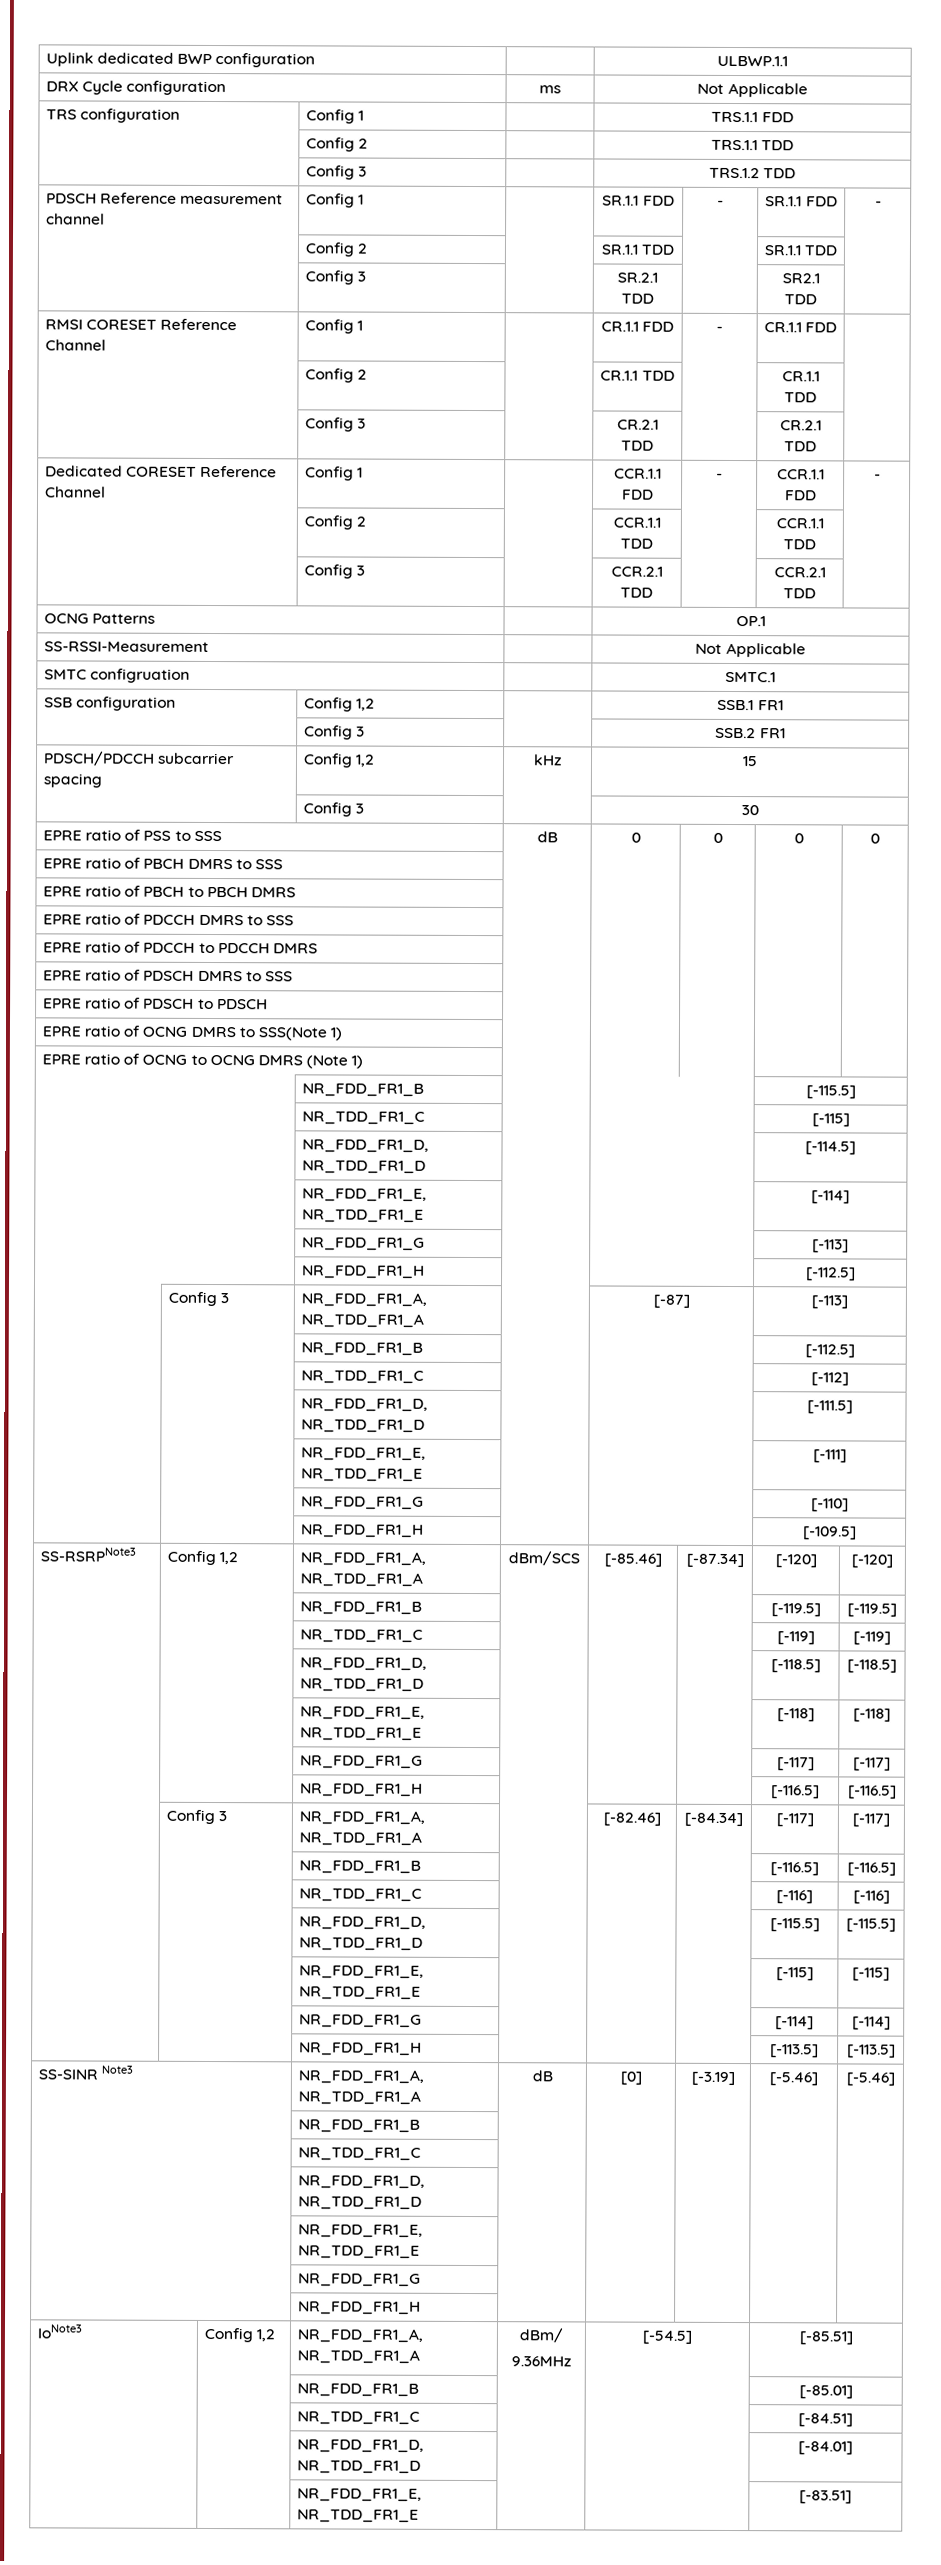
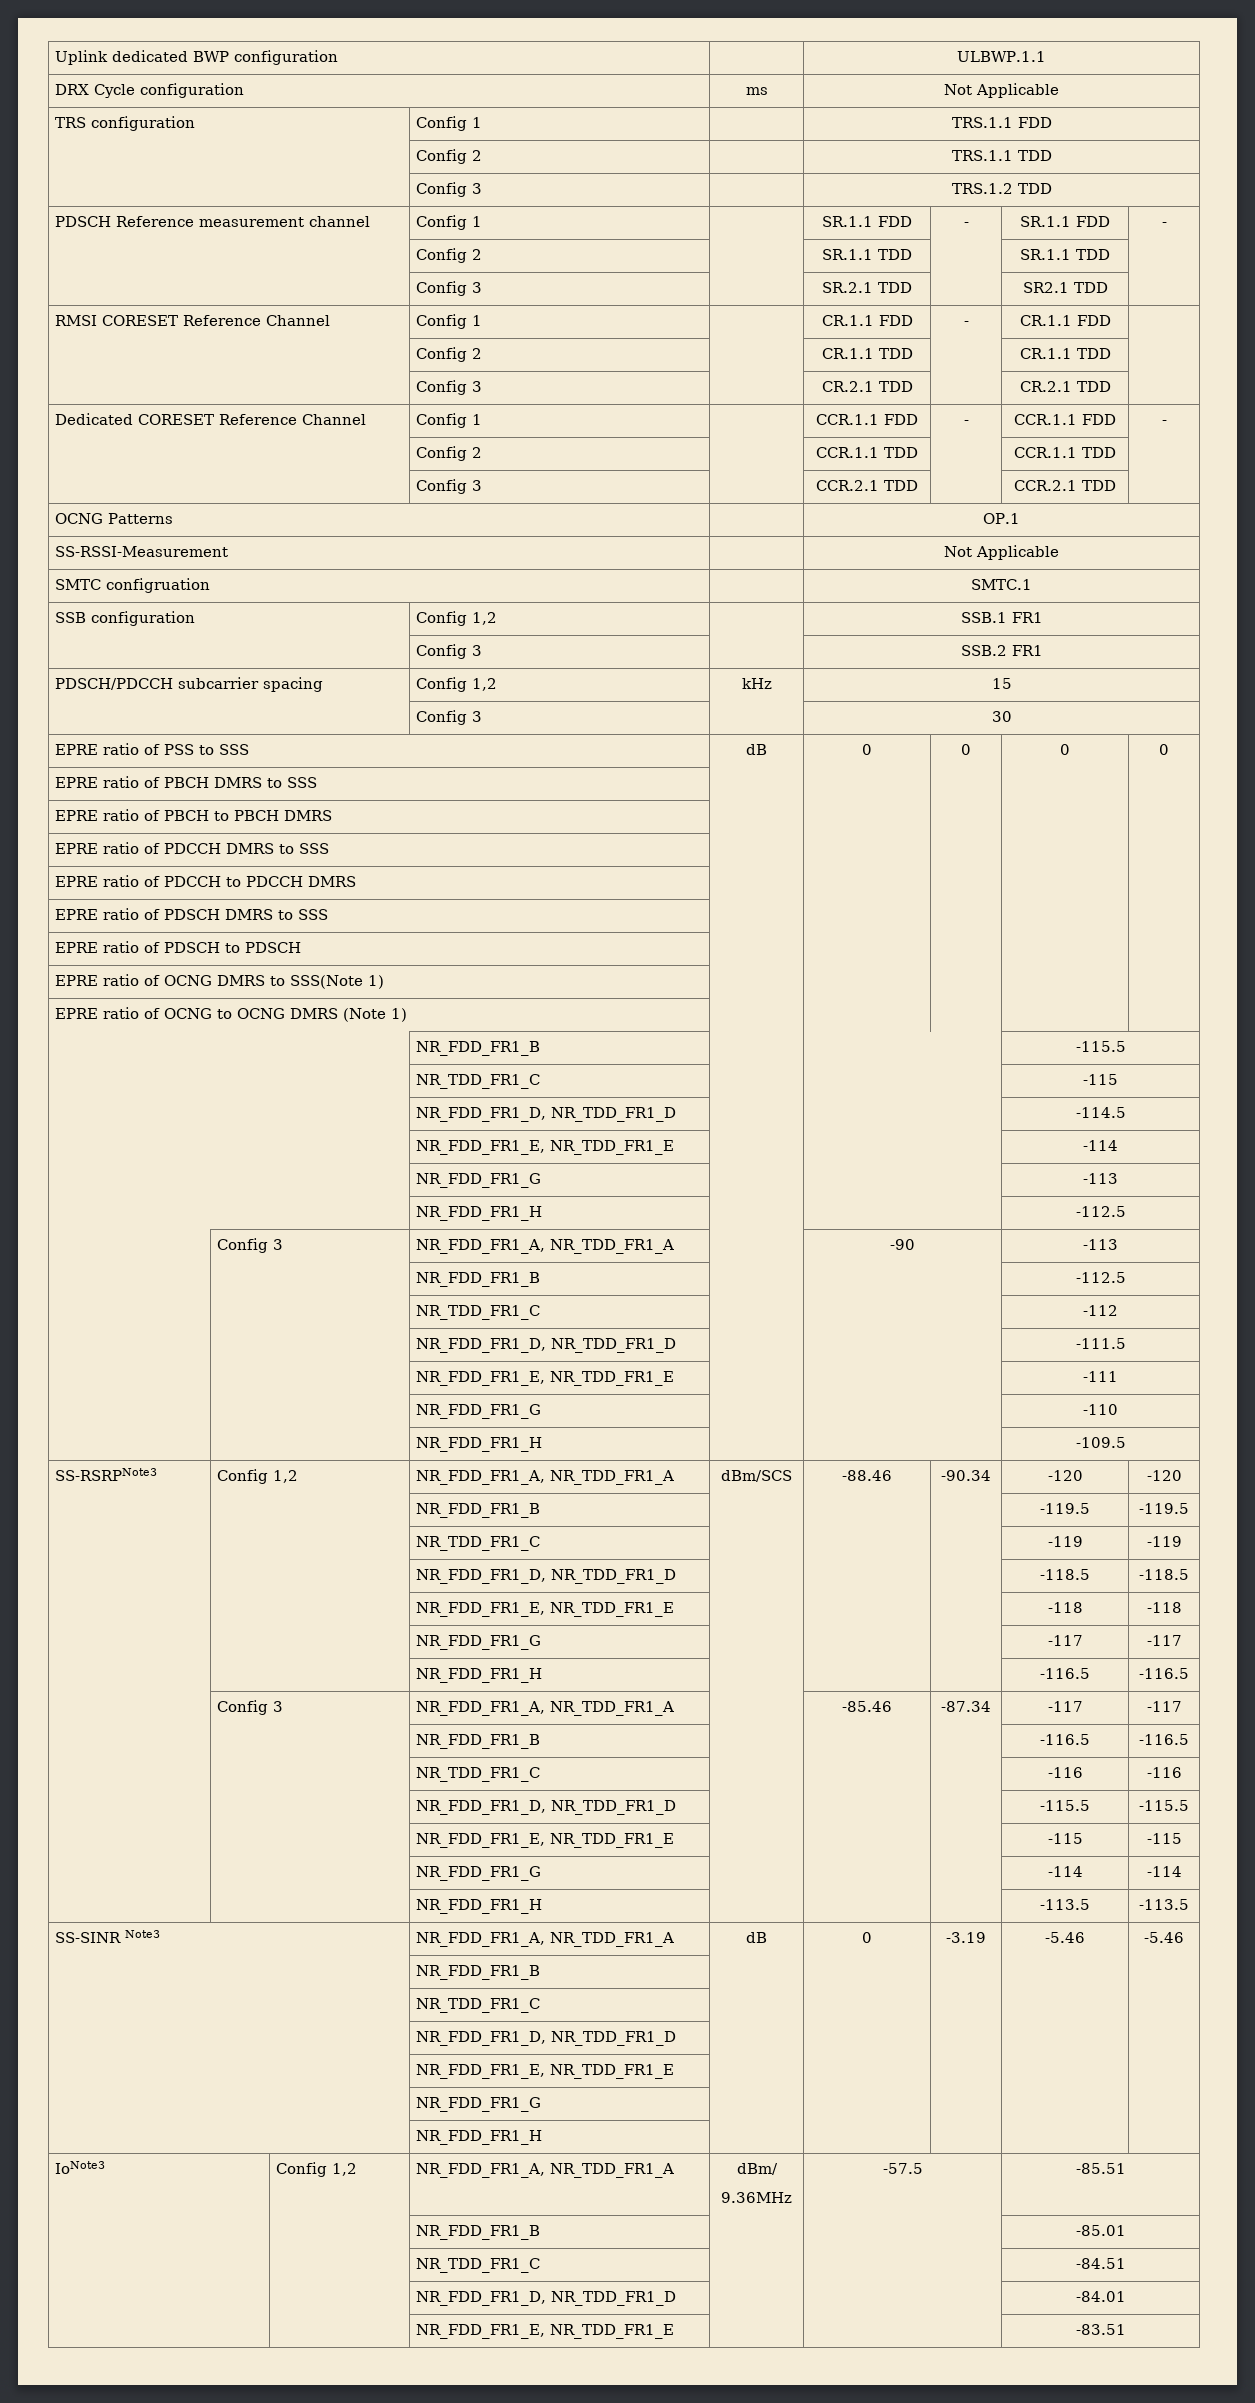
- | NR_FDD_FR1_B | | | [-115.5]
- | NR_TDD_FR1_C | | | [-115]
- | NR_FDD_FR1_D, NR_TDD_FR1_D | | | [-114.5]
- | NR_FDD_FR1_E, NR_TDD_FR1_E | | | [-114]
- | NR_FDD_FR1_G | | | [-113]
- | NR_FDD_FR1_H | | | [-112.5]
- | Config 3 | NR_FDD_FR1_A, NR_TDD_FR1_A | | [-87] | [-113]
- | | NR_FDD_FR1_B | | | [-112.5]
- | | NR_TDD_FR1_C | | | [-112]
- | | NR_FDD_FR1_D, NR_TDD_FR1_D | | | [-111.5]
- | | NR_FDD_FR1_E, NR_TDD_FR1_E | | | [-111]
- | | NR_FDD_FR1_G | | | [-110]
- | | NR_FDD_FR1_H | | | [-109.5]
+ | NR_FDD_FR1_B | | | -115.5
+ | NR_TDD_FR1_C | | | -115
+ | NR_FDD_FR1_D, NR_TDD_FR1_D | | | -114.5
+ | NR_FDD_FR1_E, NR_TDD_FR1_E | | | -114
+ | NR_FDD_FR1_G | | | -113
+ | NR_FDD_FR1_H | | | -112.5
+ | Config 3 | NR_FDD_FR1_A, NR_TDD_FR1_A | | -90 | -113
+ | | NR_FDD_FR1_B | | | -112.5
+ | | NR_TDD_FR1_C | | | -112
+ | | NR_FDD_FR1_D, NR_TDD_FR1_D | | | -111.5
+ | | NR_FDD_FR1_E, NR_TDD_FR1_E | | | -111
+ | | NR_FDD_FR1_G | | | -110
+ | | NR_FDD_FR1_H | | | -109.5
- SS-RSRPNote3 | Config 1,2 | NR_FDD_FR1_A, NR_TDD_FR1_A | dBm/SCS | [-85.46] | [-87.34] | [-120] | [-120]
- | | NR_FDD_FR1_B | | | | [-119.5] | [-119.5]
- | | NR_TDD_FR1_C | | | | [-119] | [-119]
- | | NR_FDD_FR1_D, NR_TDD_FR1_D | | | | [-118.5] | [-118.5]
- | | NR_FDD_FR1_E, NR_TDD_FR1_E | | | | [-118] | [-118]
- | | NR_FDD_FR1_G | | | | [-117] | [-117]
- | | NR_FDD_FR1_H | | | | [-116.5] | [-116.5]
- | Config 3 | NR_FDD_FR1_A, NR_TDD_FR1_A | | [-82.46] | [-84.34] | [-117] | [-117]
- | | NR_FDD_FR1_B | | | | [-116.5] | [-116.5]
- | | NR_TDD_FR1_C | | | | [-116] | [-116]
- | | NR_FDD_FR1_D, NR_TDD_FR1_D | | | | [-115.5] | [-115.5]
- | | NR_FDD_FR1_E, NR_TDD_FR1_E | | | | [-115] | [-115]
- | | NR_FDD_FR1_G | | | | [-114] | [-114]
- | | NR_FDD_FR1_H | | | | [-113.5] | [-113.5]
+ SS-RSRPNote3 | Config 1,2 | NR_FDD_FR1_A, NR_TDD_FR1_A | dBm/SCS | -88.46 | -90.34 | -120 | -120
+ | | NR_FDD_FR1_B | | | | -119.5 | -119.5
+ | | NR_TDD_FR1_C | | | | -119 | -119
+ | | NR_FDD_FR1_D, NR_TDD_FR1_D | | | | -118.5 | -118.5
+ | | NR_FDD_FR1_E, NR_TDD_FR1_E | | | | -118 | -118
+ | | NR_FDD_FR1_G | | | | -117 | -117
+ | | NR_FDD_FR1_H | | | | -116.5 | -116.5
+ | Config 3 | NR_FDD_FR1_A, NR_TDD_FR1_A | | -85.46 | -87.34 | -117 | -117
+ | | NR_FDD_FR1_B | | | | -116.5 | -116.5
+ | | NR_TDD_FR1_C | | | | -116 | -116
+ | | NR_FDD_FR1_D, NR_TDD_FR1_D | | | | -115.5 | -115.5
+ | | NR_FDD_FR1_E, NR_TDD_FR1_E | | | | -115 | -115
+ | | NR_FDD_FR1_G | | | | -114 | -114
+ | | NR_FDD_FR1_H | | | | -113.5 | -113.5
- SS-SINR Note3 | NR_FDD_FR1_A, NR_TDD_FR1_A | dB | [0] | [-3.19] | [-5.46] | [-5.46]
+ SS-SINR Note3 | NR_FDD_FR1_A, NR_TDD_FR1_A | dB | 0 | -3.19 | -5.46 | -5.46
  IoNote3 | Config 1,2 | NR_FDD_FR1_A, NR_TDD_FR1_A | dBm/
- 9.36MHz | [-54.5] | [-85.51]
- | | NR_FDD_FR1_B | | | [-85.01]
- | | NR_TDD_FR1_C | | | [-84.51]
- | | NR_FDD_FR1_D, NR_TDD_FR1_D | | | [-84.01]
- | | NR_FDD_FR1_E, NR_TDD_FR1_E | | | [-83.51]
+ 9.36MHz | -57.5 | -85.51
+ | | NR_FDD_FR1_B | | | -85.01
+ | | NR_TDD_FR1_C | | | -84.51
+ | | NR_FDD_FR1_D, NR_TDD_FR1_D | | | -84.01
+ | | NR_FDD_FR1_E, NR_TDD_FR1_E | | | -83.51

